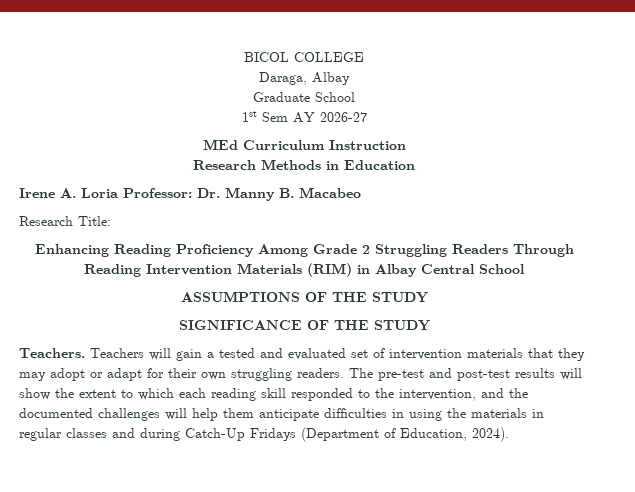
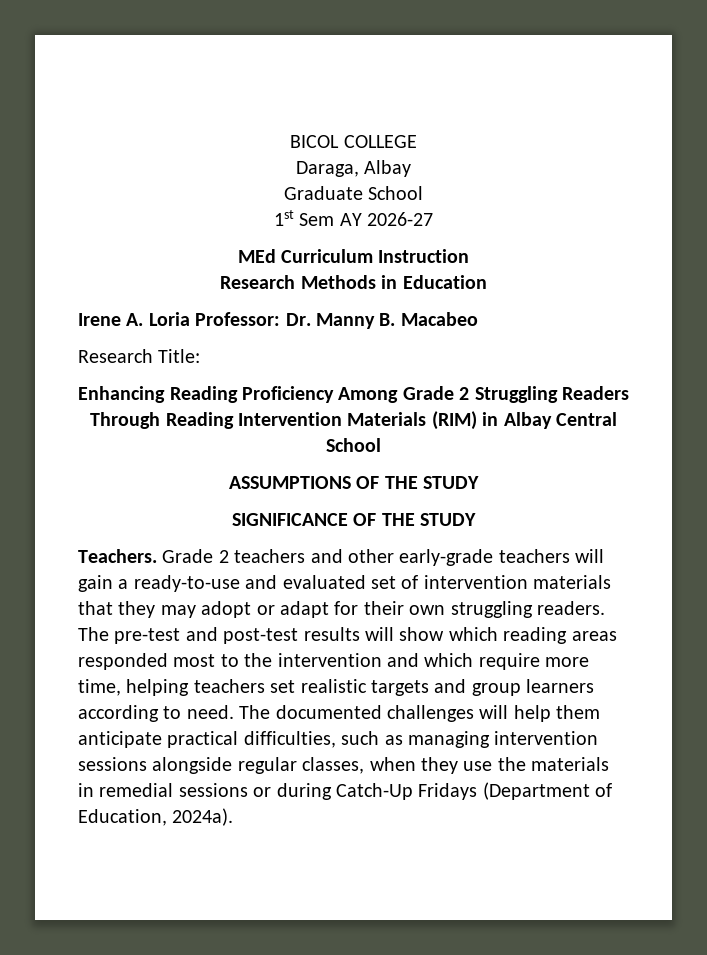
- Teachers will gain a tested and evaluated set of intervention materials that they may adopt or adapt for their own struggling readers.
+ Grade 2 teachers and other early-grade teachers will gain a ready-to-use and evaluated set of intervention materials that they may adopt or adapt for their own struggling readers.
- The pre-test and post-test results will show the extent to which each reading skill responded to the intervention, and the documented challenges will help them anticipate difficulties in using the materials in regular classes and during Catch-Up Fridays (Department of Education, 2024).
+ The pre-test and post-test results will show which reading areas responded most to the intervention and which require more time, helping teachers set realistic targets and group learners according to need. The documented challenges will help them anticipate practical difficulties, such as managing intervention sessions alongside regular classes, when they use the materials in remedial sessions or during Catch-Up Fridays (Department of Education, 2024a).

